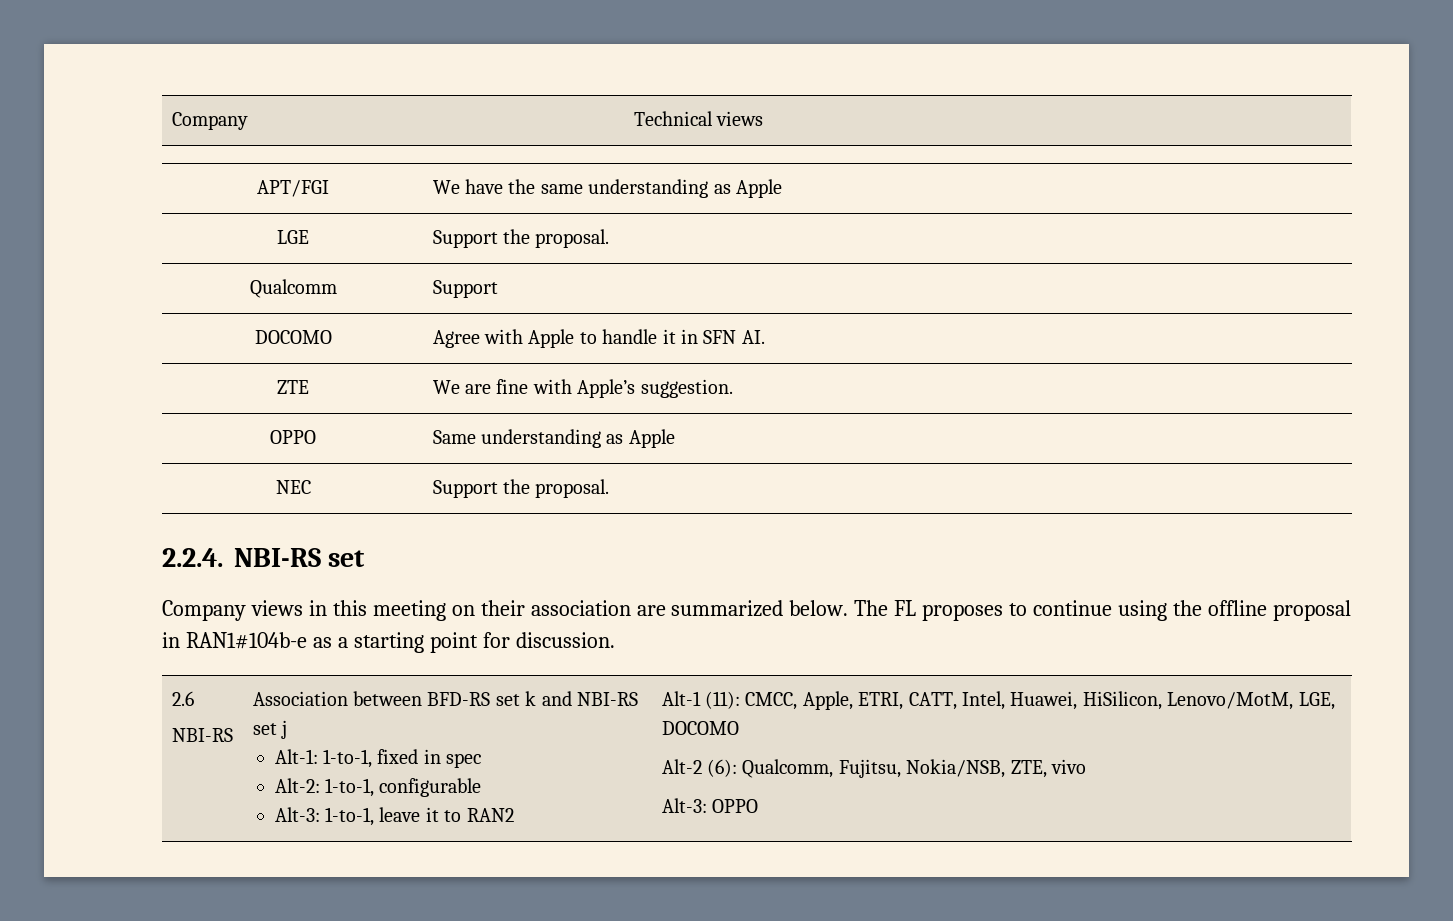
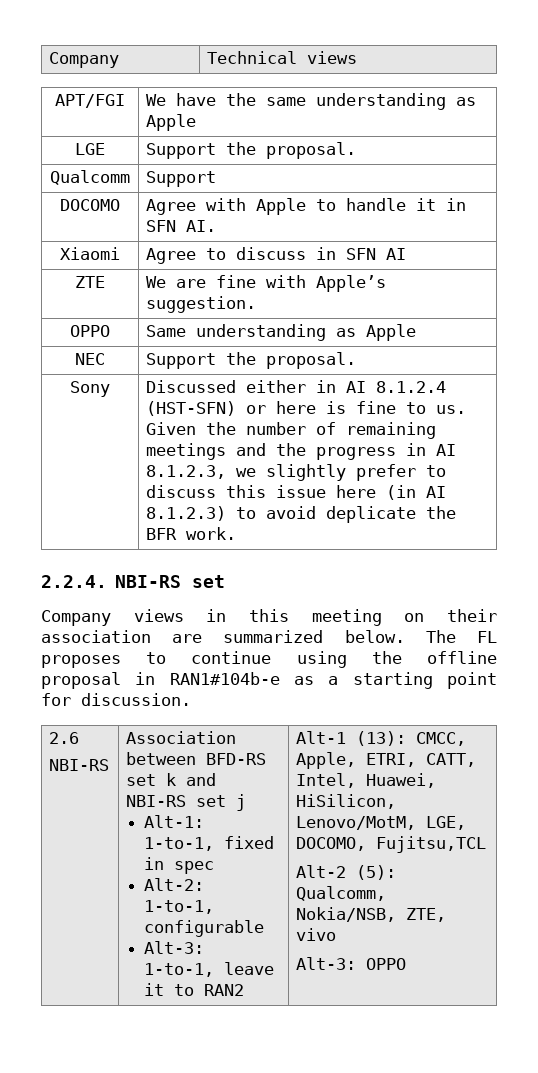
+ Xiaomi | Agree to discuss in SFN AI
+ Sony | Discussed either in AI 8.1.2.4 (HST-SFN) or here is fine to us. Given the number of remaining meetings and the progress in AI 8.1.2.3, we slightly prefer to discuss this issue here (in AI 8.1.2.3) to avoid deplicate the BFR work.
- Alt-1 (11): CMCC, Apple, ETRI, CATT, Intel, Huawei, HiSilicon, Lenovo/MotM, LGE, DOCOMO
+ Alt-1 (13): CMCC, Apple, ETRI, CATT, Intel, Huawei, HiSilicon, Lenovo/MotM, LGE, DOCOMO, Fujitsu,TCL
- Alt-2 (6): Qualcomm, Fujitsu, Nokia/NSB, ZTE, vivo
+ Alt-2 (5): Qualcomm, Nokia/NSB, ZTE, vivo

